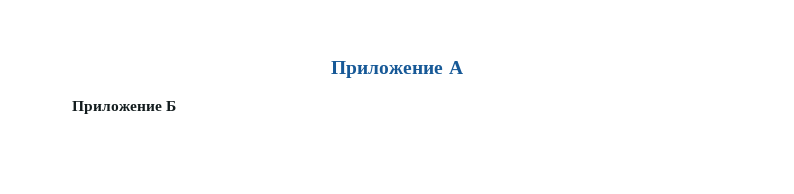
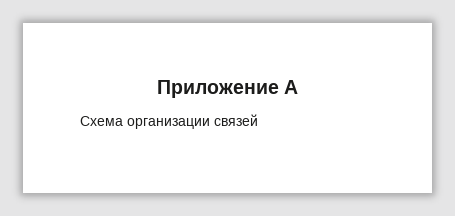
- Приложение Б
+ Схема организации связей

